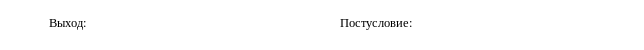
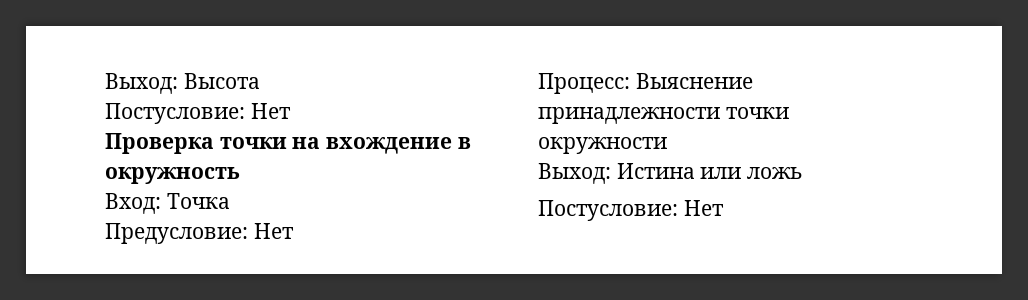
- Выход:
- Постусловие:
+ Выход: Высота
+ Постусловие: Нет
+ Проверка точки на вхождение в окружность
+ Вход: Точка
+ Предусловие: Нет
+ Процесс: Выяснение принадлежности точки окружности
+ Выход: Истина или ложь
+ Постусловие: Нет

